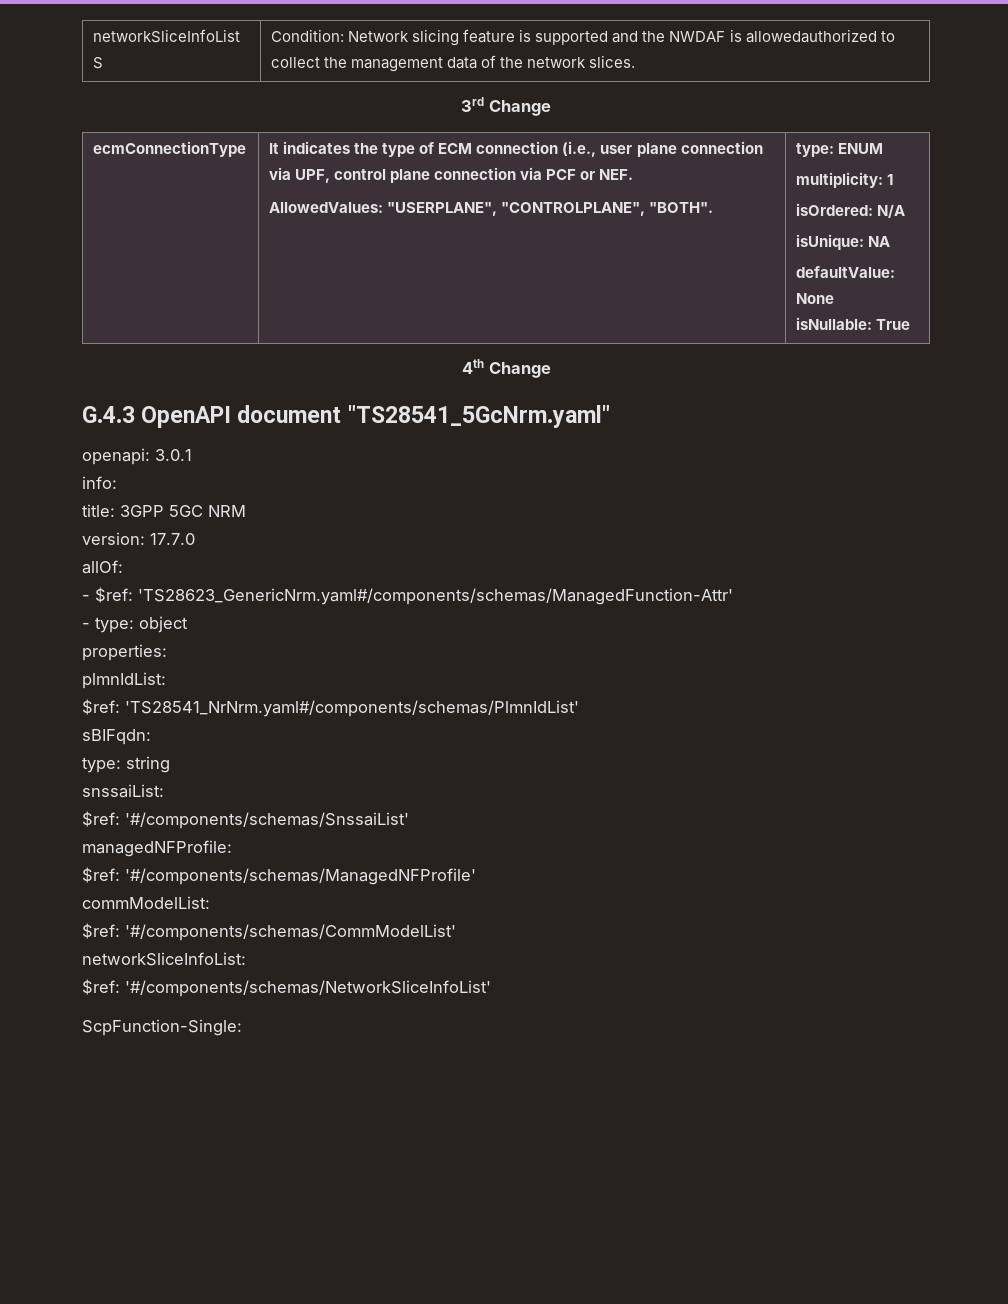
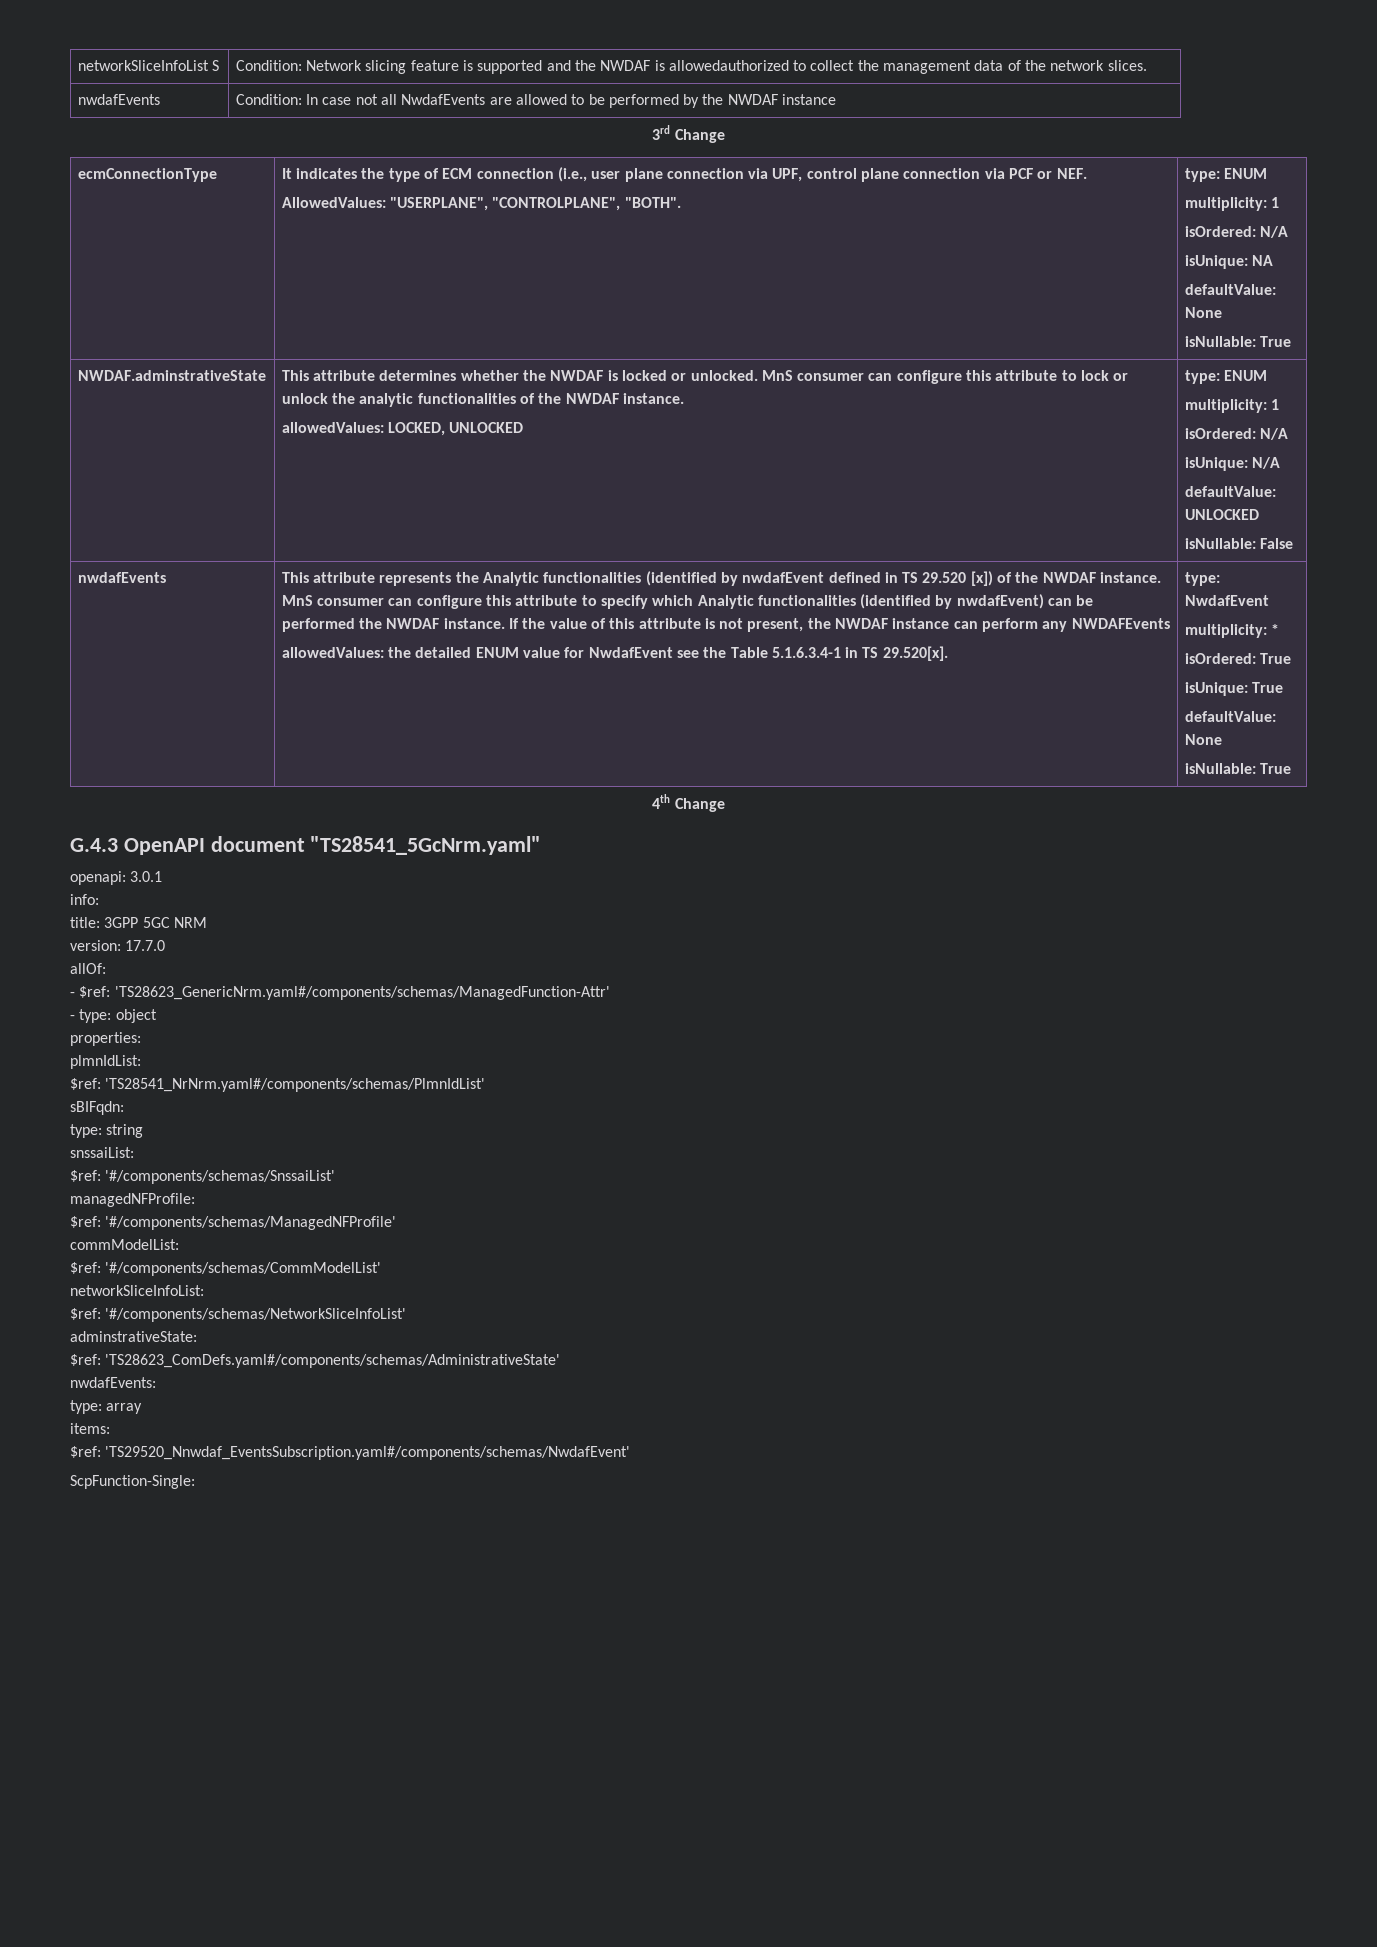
+ nwdafEvents | Condition: In case not all NwdafEvents are allowed to be performed by the NWDAF instance
+ NWDAF.adminstrativeState | This attribute determines whether the NWDAF is locked or unlocked. MnS consumer can configure this attribute to lock or unlock the analytic functionalities of the NWDAF instance.
+ allowedValues: LOCKED, UNLOCKED | type: ENUM
+ multiplicity: 1
+ isOrdered: N/A
+ isUnique: N/A
+ defaultValue: UNLOCKED
+ isNullable: False
+ nwdafEvents | This attribute represents the Analytic functionalities (identified by nwdafEvent defined in TS 29.520 [x]) of the NWDAF instance. MnS consumer can configure this attribute to specify which Analytic functionalities (identified by nwdafEvent) can be performed the NWDAF instance. If the value of this attribute is not present, the NWDAF instance can perform any NWDAFEvents
+ allowedValues: the detailed ENUM value for NwdafEvent see the Table 5.1.6.3.4-1 in TS 29.520[x]. | type: NwdafEvent
+ multiplicity: *
+ isOrdered: True
+ isUnique: True
+ defaultValue: None
+ isNullable: True
+ adminstrativeState:
+ $ref: 'TS28623_ComDefs.yaml#/components/schemas/AdministrativeState'
+ nwdafEvents:
+ type: array
+ items:
+ $ref: 'TS29520_Nnwdaf_EventsSubscription.yaml#/components/schemas/NwdafEvent'

